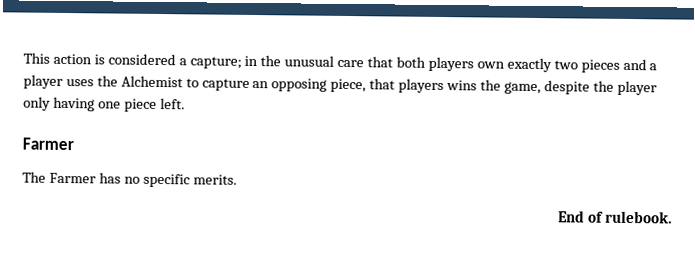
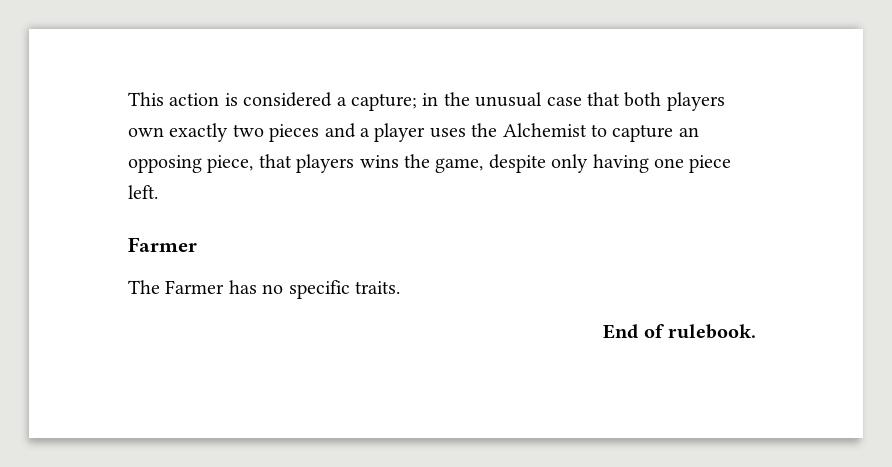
- This action is considered a capture; in the unusual care that both players own exactly two pieces and a player uses the Alchemist to capture an opposing piece, that players wins the game, despite the player only having one piece left.
+ This action is considered a capture; in the unusual case that both players own exactly two pieces and a player uses the Alchemist to capture an opposing piece, that players wins the game, despite only having one piece left.
- The Farmer has no specific merits.
+ The Farmer has no specific traits.

